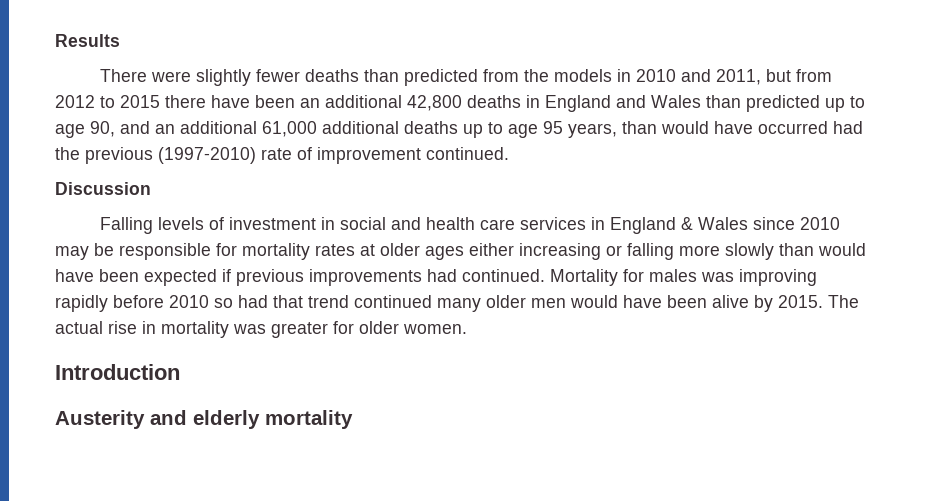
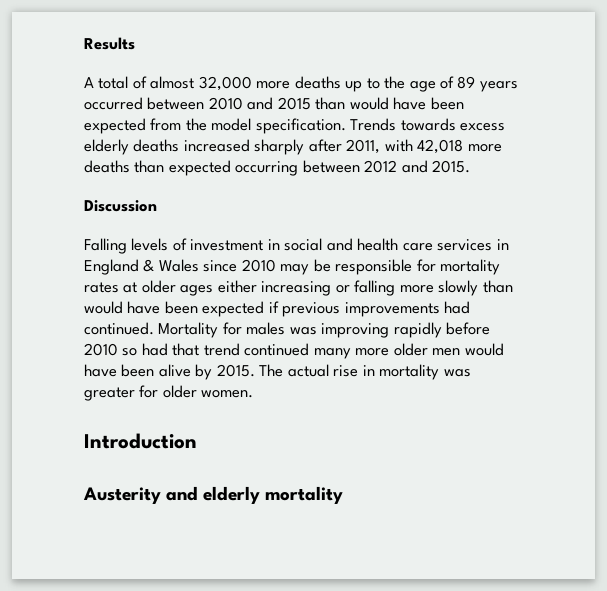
- There were slightly fewer deaths than predicted from the models in 2010 and 2011, but from 2012 to 2015 there have been an additional 42,800 deaths in England and Wales than predicted up to age 90, and an additional 61,000 additional deaths up to age 95 years, than would have occurred had the previous (1997-2010) rate of improvement continued.
+ A total of almost 32,000 more deaths up to the age of 89 years occurred between 2010 and 2015 than would have been expected from the model specification. Trends towards excess elderly deaths increased sharply after 2011, with 42,018 more deaths than expected occurring between 2012 and 2015.
- Mortality for males was improving rapidly before 2010 so had that trend continued many older men would have been alive by 2015.
+ Mortality for males was improving rapidly before 2010 so had that trend continued many more older men would have been alive by 2015.

